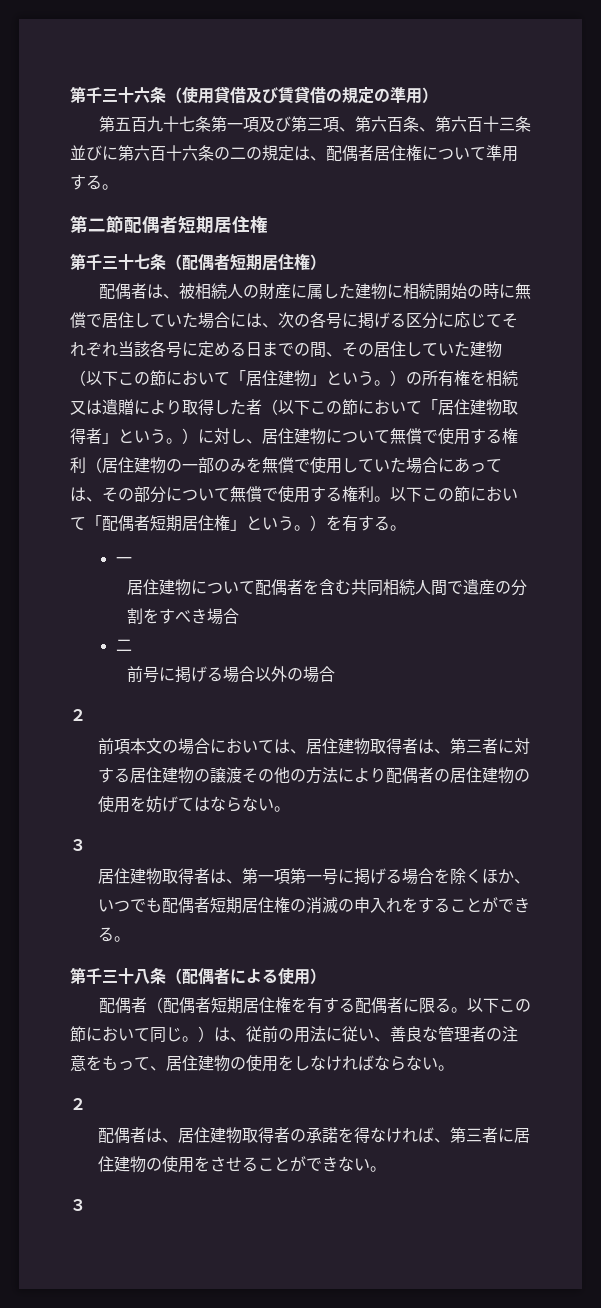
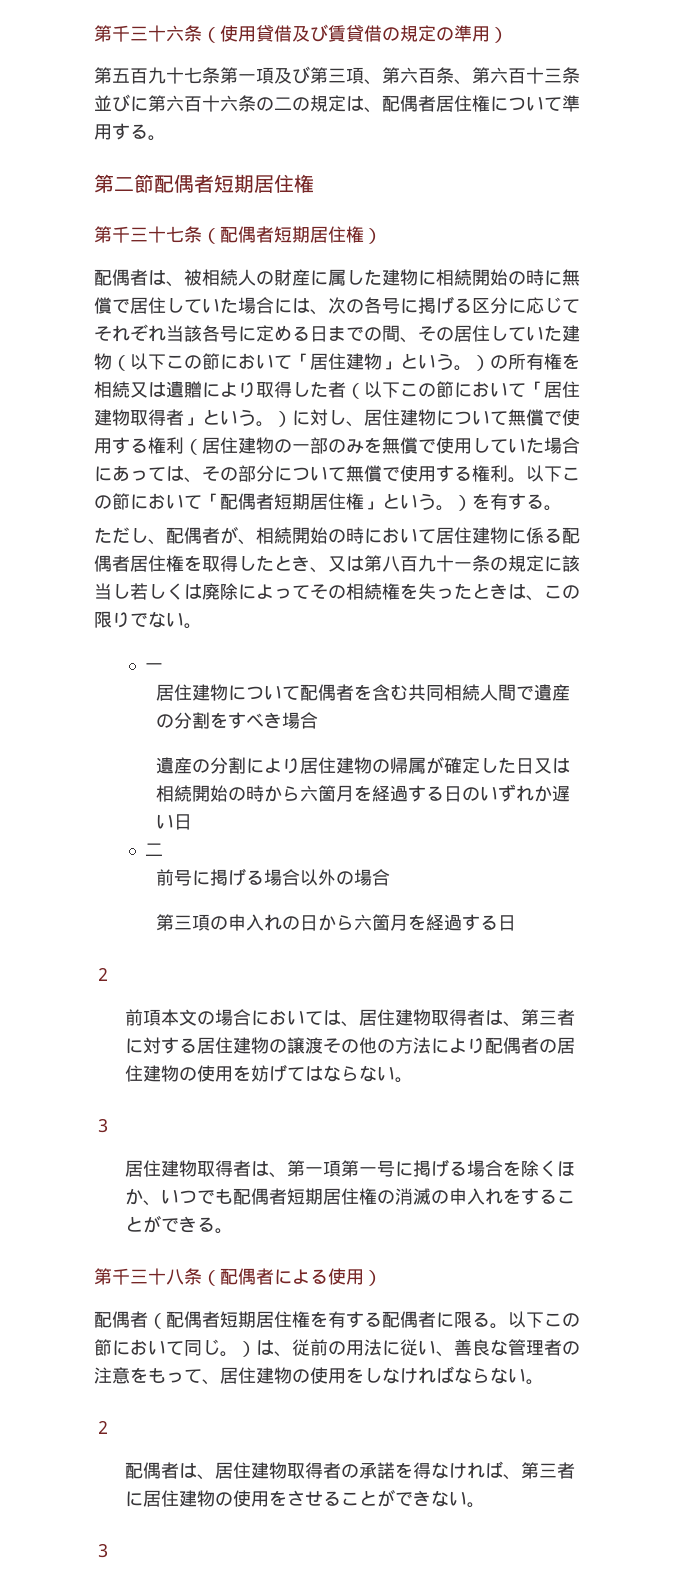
+ ただし、配偶者が、相続開始の時において居住建物に係る配偶者居住権を取得したとき、又は第八百九十一条の規定に該当し若しくは廃除によってその相続権を失ったときは、この限りでない。
+ 遺産の分割により居住建物の帰属が確定した日又は相続開始の時から六箇月を経過する日のいずれか遅い日
+ 第三項の申入れの日から六箇月を経過する日

